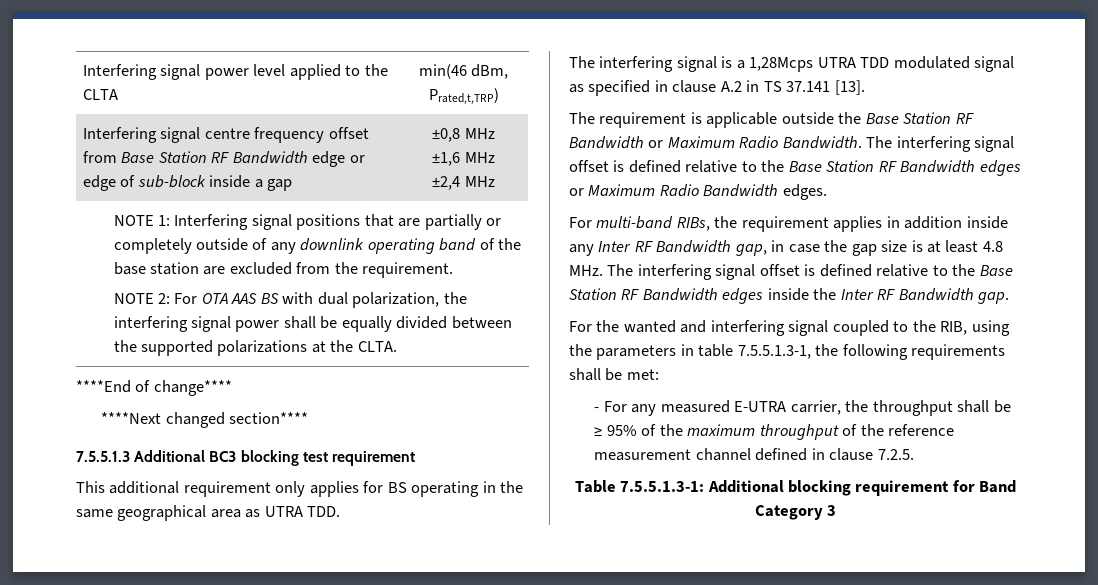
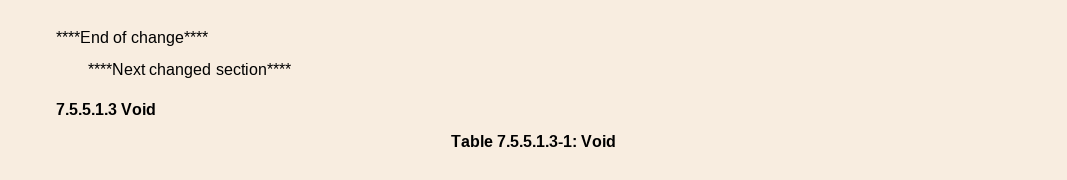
- Interfering signal power level applied to the CLTA | min(46 dBm, Prated,t,TRP)
- Interfering signal centre frequency offset from Base Station RF Bandwidth edge or edge of sub-block inside a gap | ±0,8 MHz
- ±1,6 MHz
- ±2,4 MHz
- NOTE 1: Interfering signal positions that are partially or completely outside of any downlink operating band of the base station are excluded from the requirement.
- NOTE 2: For OTA AAS BS with dual polarization, the interfering signal power shall be equally divided between the supported polarizations at the CLTA.
- 7.5.5.1.3 Additional BC3 blocking test requirement
- This additional requirement only applies for BS operating in the same geographical area as UTRA TDD.
- The interfering signal is a 1,28Mcps UTRA TDD modulated signal as specified in clause A.2 in TS 37.141 [13].
- The requirement is applicable outside the Base Station RF Bandwidth or Maximum Radio Bandwidth. The interfering signal offset is defined relative to the Base Station RF Bandwidth edges or Maximum Radio Bandwidth edges.
- For multi-band RIBs, the requirement applies in addition inside any Inter RF Bandwidth gap, in case the gap size is at least 4.8 MHz. The interfering signal offset is defined relative to the Base Station RF Bandwidth edges inside the Inter RF Bandwidth gap.
- For the wanted and interfering signal coupled to the RIB, using the parameters in table 7.5.5.1.3-1, the following requirements shall be met:
- - For any measured E-UTRA carrier, the throughput shall be ≥ 95% of the maximum throughput of the reference measurement channel defined in clause 7.2.5.
- Table 7.5.5.1.3-1: Additional blocking requirement for Band Category 3
+ 7.5.5.1.3 Void
+ Table 7.5.5.1.3-1: Void

